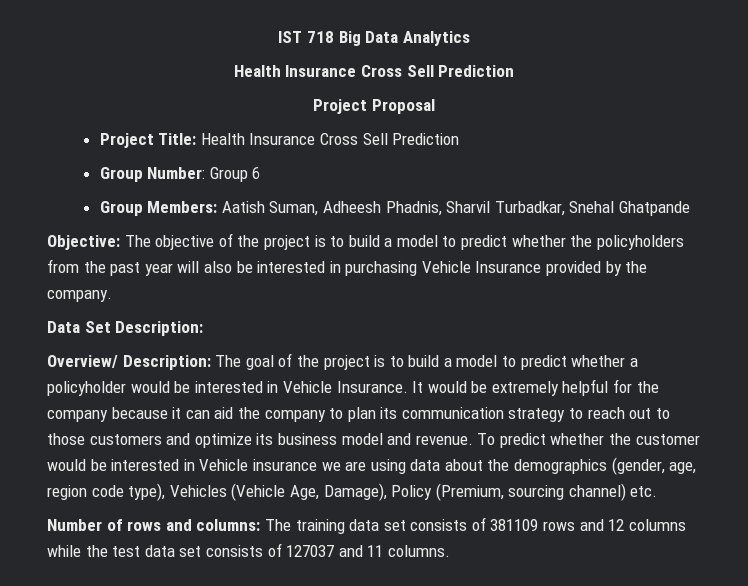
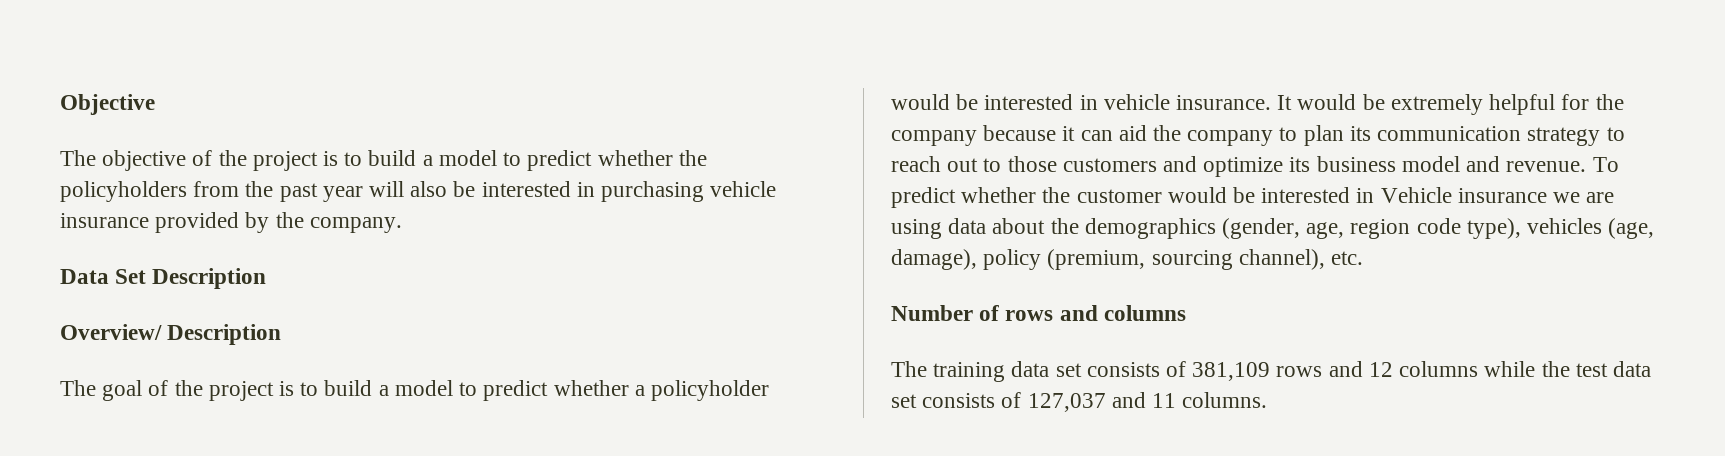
- IST 718 Big Data Analytics
- Health Insurance Cross Sell Prediction
- Project Proposal
- Project Title: Health Insurance Cross Sell Prediction
- Group Number: Group 6
- Group Members: Aatish Suman, Adheesh Phadnis, Sharvil Turbadkar, Snehal Ghatpande
- Objective: The objective of the project is to build a model to predict whether the policyholders from the past year will also be interested in purchasing Vehicle Insurance provided by the company.
+ Objective
+ The objective of the project is to build a model to predict whether the policyholders from the past year will also be interested in purchasing vehicle insurance provided by the company.
- Data Set Description:
+ Data Set Description
- Overview/ Description: The goal of the project is to build a model to predict whether a policyholder would be interested in Vehicle Insurance.
+ Overview/ Description
+ The goal of the project is to build a model to predict whether a policyholder would be interested in vehicle insurance.
- To predict whether the customer would be interested in Vehicle insurance we are using data about the demographics (gender, age, region code type), Vehicles (Vehicle Age, Damage), Policy (Premium, sourcing channel) etc.
+ To predict whether the customer would be interested in Vehicle insurance we are using data about the demographics (gender, age, region code type), vehicles (age, damage), policy (premium, sourcing channel), etc.
- Number of rows and columns: The training data set consists of 381109 rows and 12 columns while the test data set consists of 127037 and 11 columns.
+ Number of rows and columns
+ The training data set consists of 381,109 rows and 12 columns while the test data set consists of 127,037 and 11 columns.

